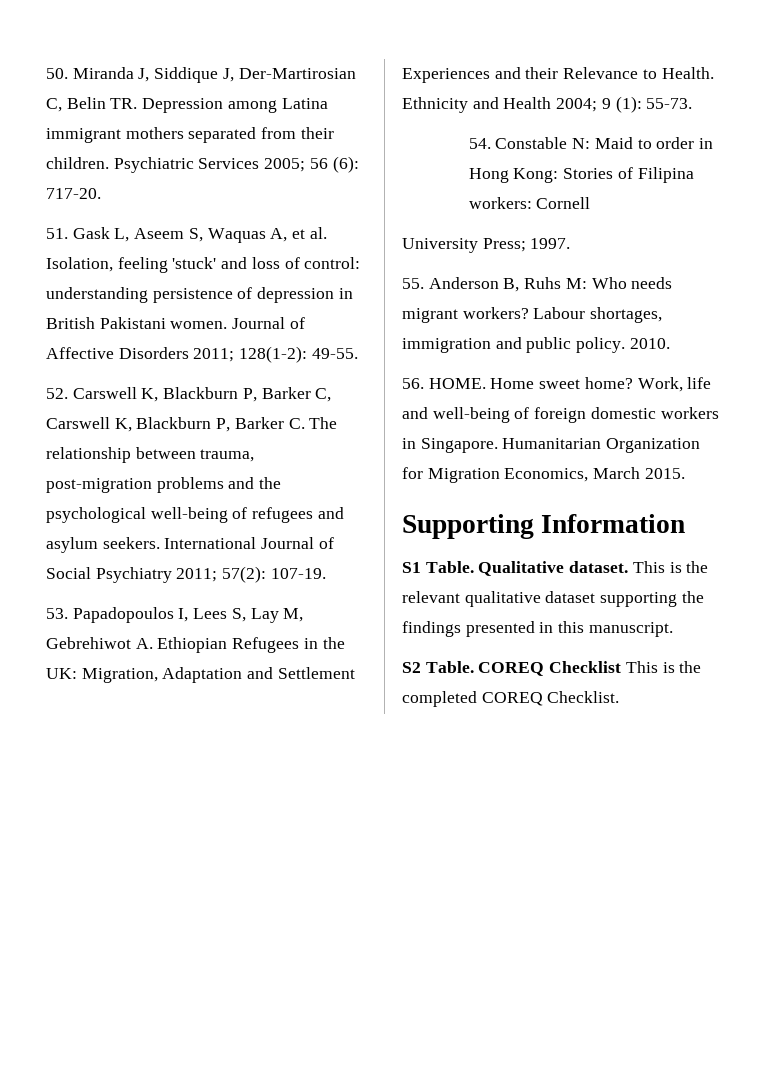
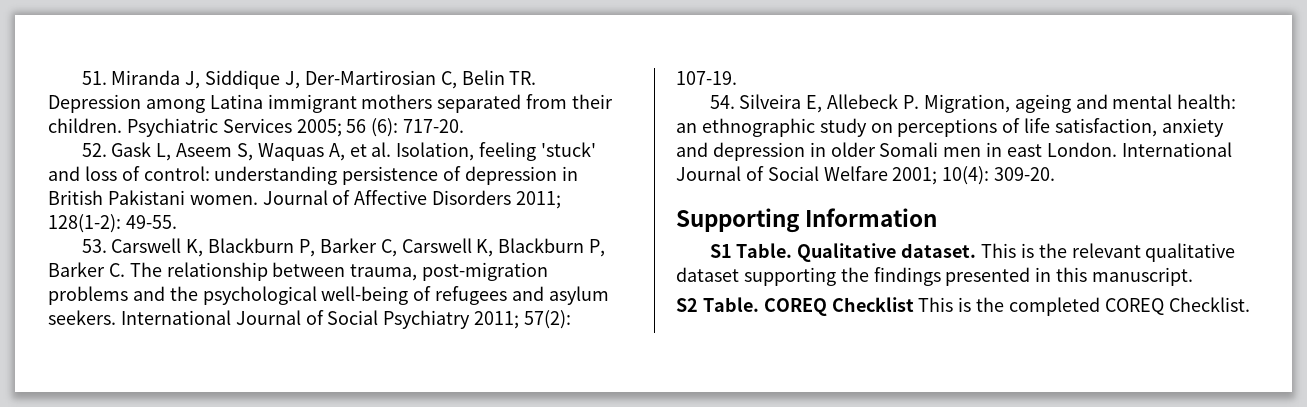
- 50. Miranda J, Siddique J, Der-Martirosian C, Belin TR. Depression among Latina immigrant mothers separated from their children.
+ 51. Miranda J, Siddique J, Der-Martirosian C, Belin TR. Depression among Latina immigrant mothers separated from their children.
- 51. Gask L, Aseem S, Waquas A, et al. Isolation, feeling 'stuck' and loss of control: understanding persistence of depression in British Pakistani women.
+ 52. Gask L, Aseem S, Waquas A, et al. Isolation, feeling 'stuck' and loss of control: understanding persistence of depression in British Pakistani women.
- 52. Carswell K, Blackburn P, Barker C, Carswell K, Blackburn P, Barker C. The relationship between trauma, post-migration problems and the psychological well-being of refugees and asylum seekers.
+ 53. Carswell K, Blackburn P, Barker C, Carswell K, Blackburn P, Barker C. The relationship between trauma, post-migration problems and the psychological well-being of refugees and asylum seekers.
- 53. Papadopoulos I, Lees S, Lay M, Gebrehiwot A. Ethiopian Refugees in the UK: Migration, Adaptation and Settlement Experiences and their Relevance to Health. Ethnicity and Health 2004; 9 (1): 55-73.
- 54. Constable N: Maid to order in Hong Kong: Stories of Filipina workers: Cornell
- University Press; 1997.
- 55. Anderson B, Ruhs M: Who needs migrant workers? Labour shortages, immigration and public policy. 2010.
- 56. HOME. Home sweet home? Work, life and well-being of foreign domestic workers in Singapore. Humanitarian Organization for Migration Economics, March 2015.
+ 54. Silveira E, Allebeck P. Migration, ageing and mental health: an ethnographic study on perceptions of life satisfaction, anxiety and depression in older Somali men in east London. International Journal of Social Welfare 2001; 10(4): 309-20.

